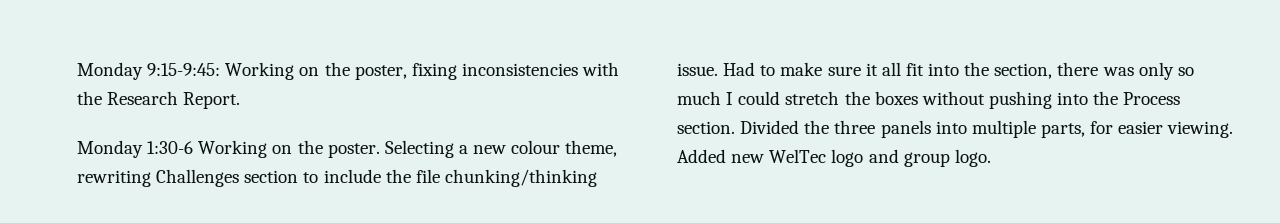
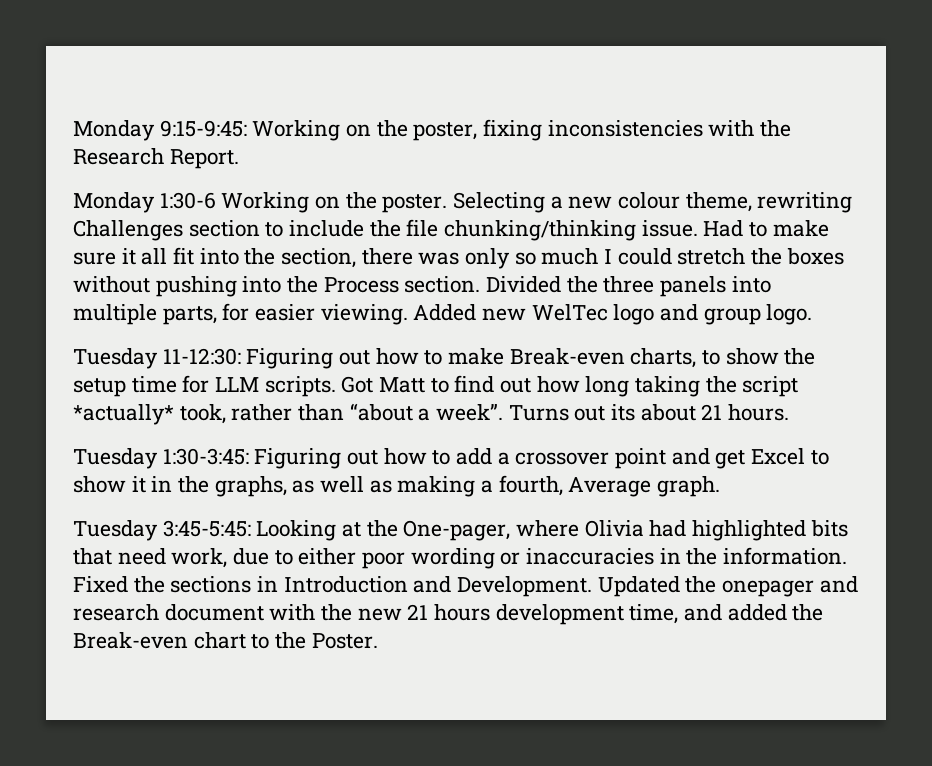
+ Tuesday 11-12:30: Figuring out how to make Break-even charts, to show the setup time for LLM scripts. Got Matt to find out how long taking the script *actually* took, rather than “about a week”. Turns out its about 21 hours.
+ Tuesday 1:30-3:45: Figuring out how to add a crossover point and get Excel to show it in the graphs, as well as making a fourth, Average graph.
+ Tuesday 3:45-5:45: Looking at the One-pager, where Olivia had highlighted bits that need work, due to either poor wording or inaccuracies in the information. Fixed the sections in Introduction and Development. Updated the onepager and research document with the new 21 hours development time, and added the Break-even chart to the Poster.

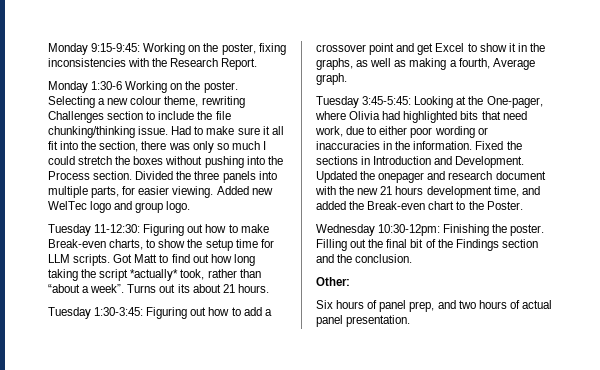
+ Wednesday 10:30-12pm: Finishing the poster. Filling out the final bit of the Findings section and the conclusion.
+ Other:
+ Six hours of panel prep, and two hours of actual panel presentation.

